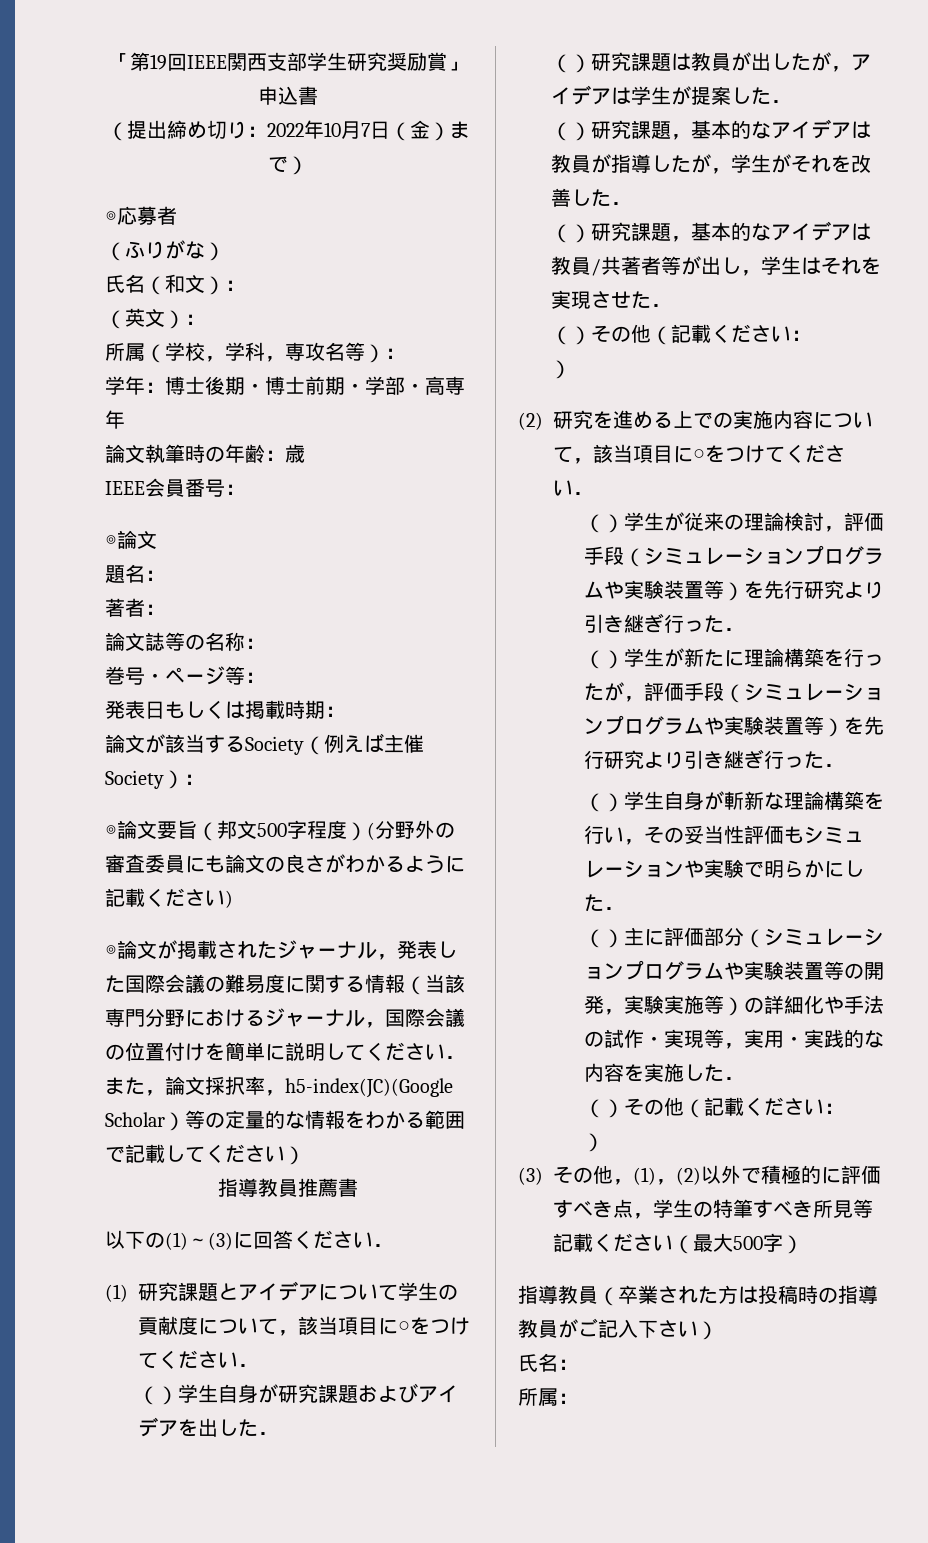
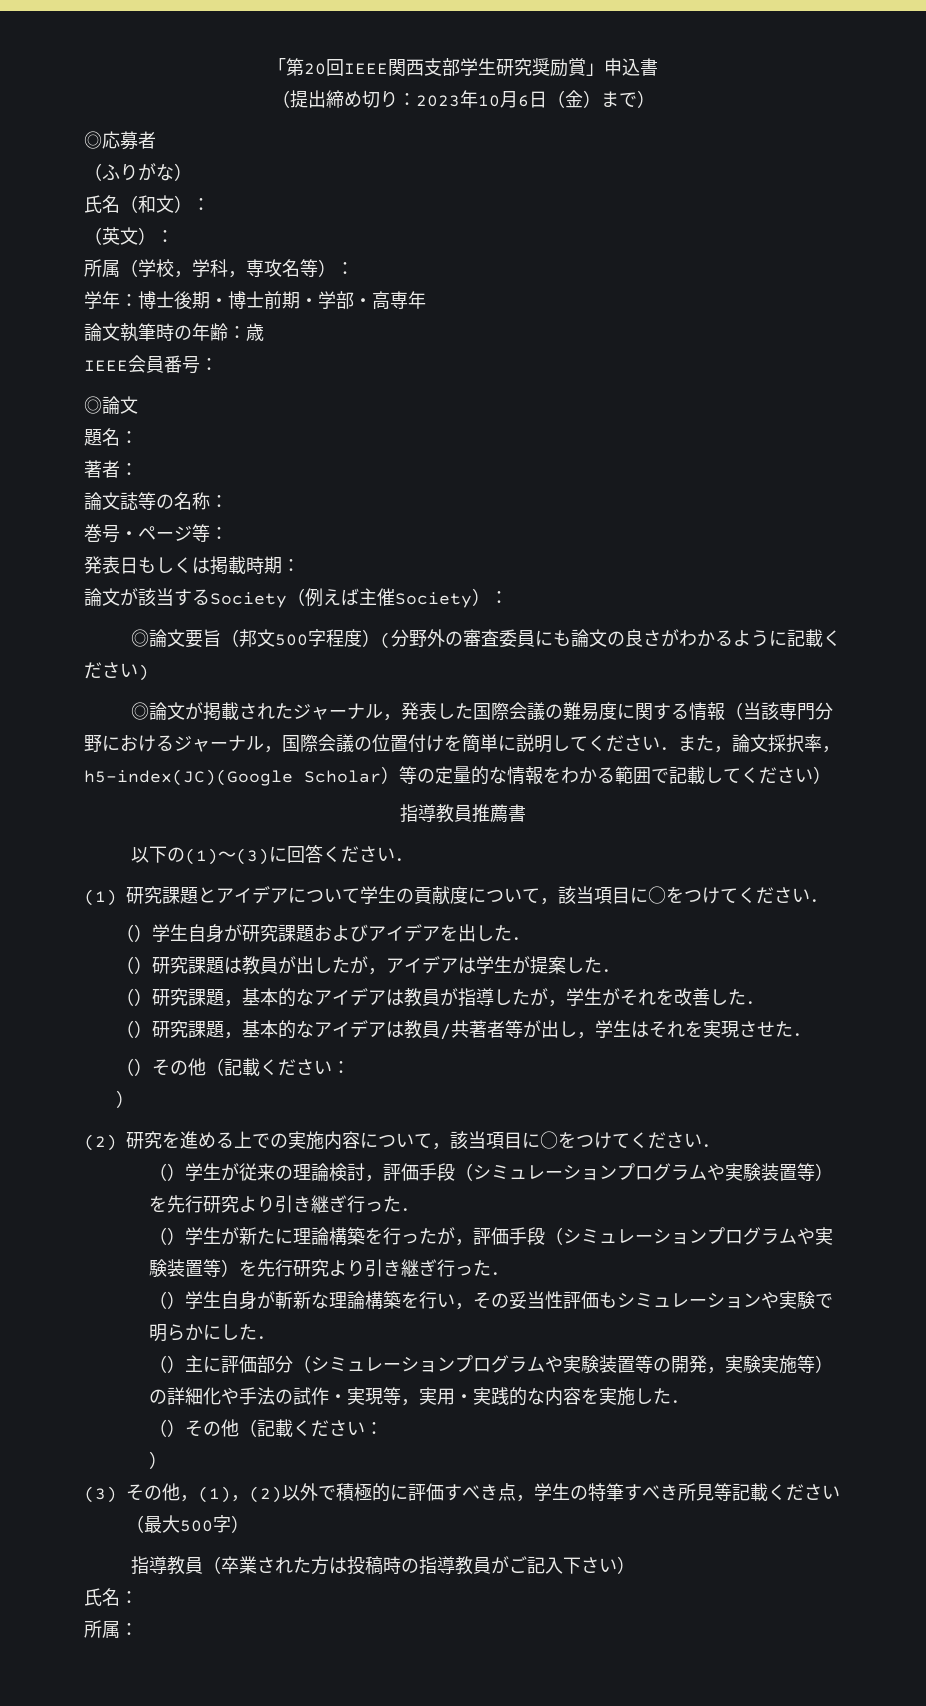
- 「第19回IEEE関西支部学生研究奨励賞」申込書
+ 「第20回IEEE関西支部学生研究奨励賞」申込書
- （提出締め切り：2022年10月7日（金）まで）
+ （提出締め切り：2023年10月6日（金）まで）

